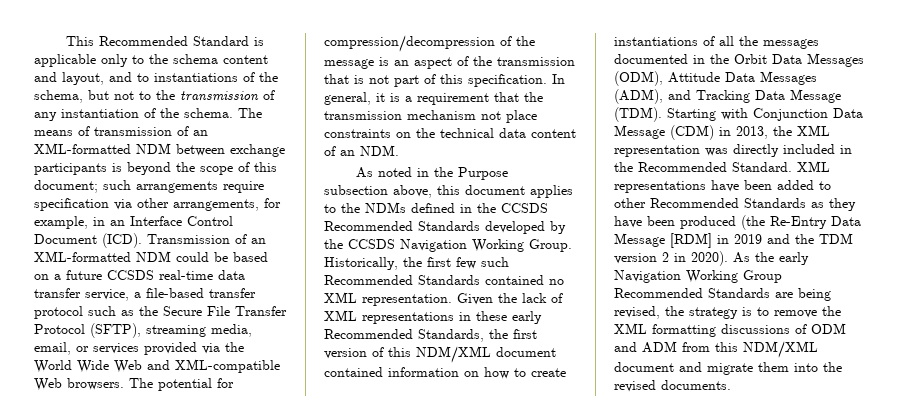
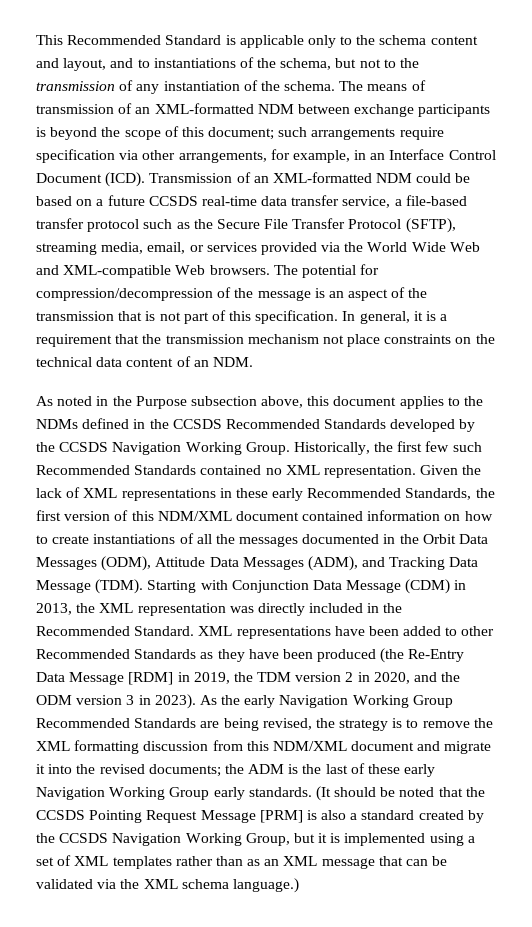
- XML representations have been added to other Recommended Standards as they have been produced (the Re-Entry Data Message [RDM] in 2019 and the TDM version 2 in 2020).
+ XML representations have been added to other Recommended Standards as they have been produced (the Re-Entry Data Message [RDM] in 2019, the TDM version 2 in 2020, and the ODM version 3 in 2023).
- As the early Navigation Working Group Recommended Standards are being revised, the strategy is to remove the XML formatting discussions of ODM and ADM from this NDM/XML document and migrate them into the revised documents.
+ As the early Navigation Working Group Recommended Standards are being revised, the strategy is to remove the XML formatting discussion from this NDM/XML document and migrate it into the revised documents; the ADM is the last of these early Navigation Working Group early standards. (It should be noted that the CCSDS Pointing Request Message [PRM] is also a standard created by the CCSDS Navigation Working Group, but it is implemented using a set of XML templates rather than as an XML message that can be validated via the XML schema language.)

